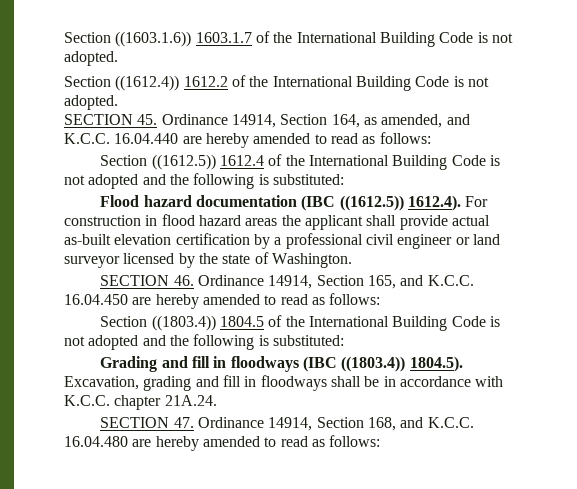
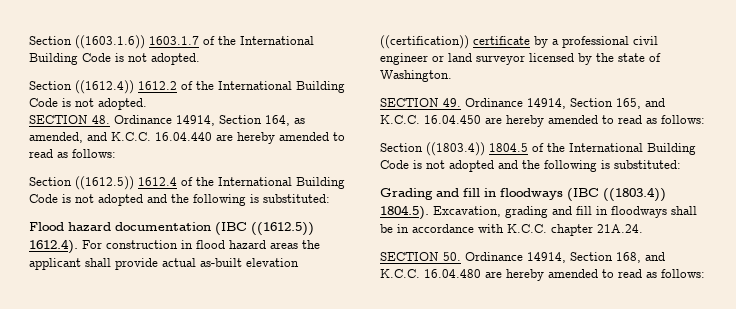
- SECTION 45. Ordinance 14914, Section 164, as amended, and K.C.C. 16.04.440 are hereby amended to read as follows:
+ SECTION 48. Ordinance 14914, Section 164, as amended, and K.C.C. 16.04.440 are hereby amended to read as follows:
- Flood hazard documentation (IBC ((1612.5)) 1612.4). For construction in flood hazard areas the applicant shall provide actual as-built elevation certification by a professional civil engineer or land surveyor licensed by the state of Washington.
+ Flood hazard documentation (IBC ((1612.5)) 1612.4). For construction in flood hazard areas the applicant shall provide actual as-built elevation ((certification)) certificate by a professional civil engineer or land surveyor licensed by the state of Washington.
- SECTION 46. Ordinance 14914, Section 165, and K.C.C. 16.04.450 are hereby amended to read as follows:
+ SECTION 49. Ordinance 14914, Section 165, and K.C.C. 16.04.450 are hereby amended to read as follows:
- SECTION 47. Ordinance 14914, Section 168, and K.C.C. 16.04.480 are hereby amended to read as follows:
+ SECTION 50. Ordinance 14914, Section 168, and K.C.C. 16.04.480 are hereby amended to read as follows:

